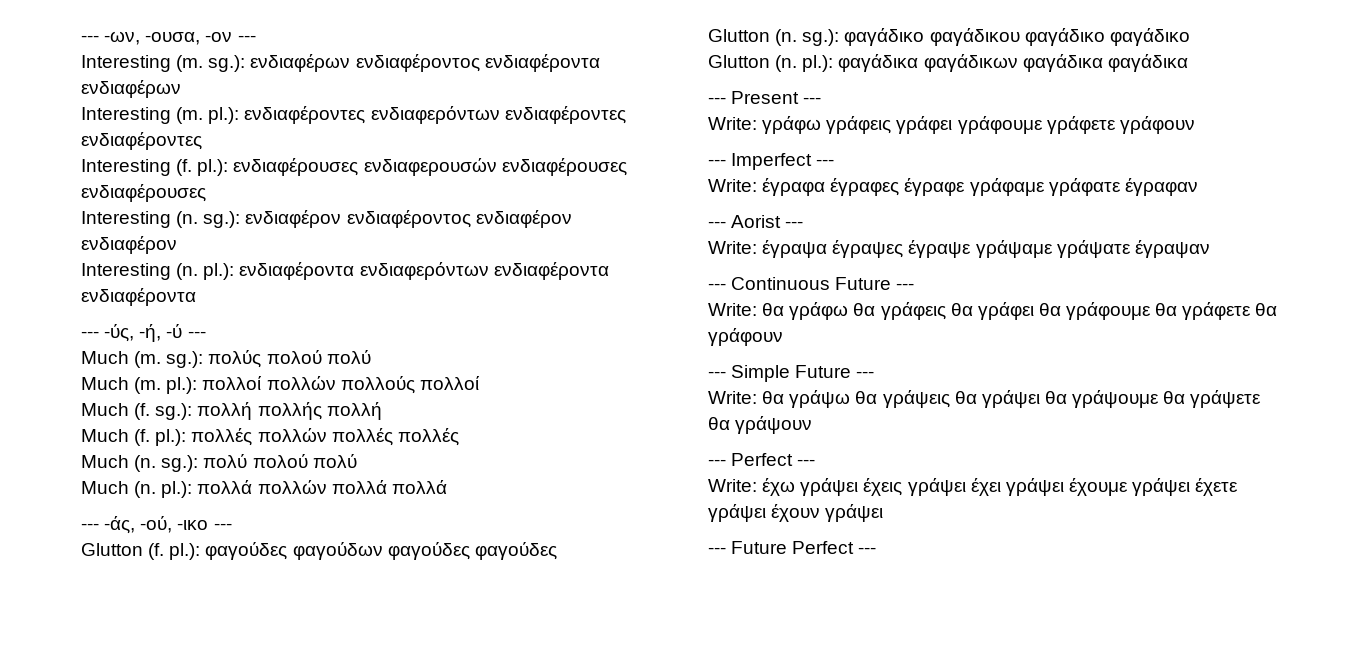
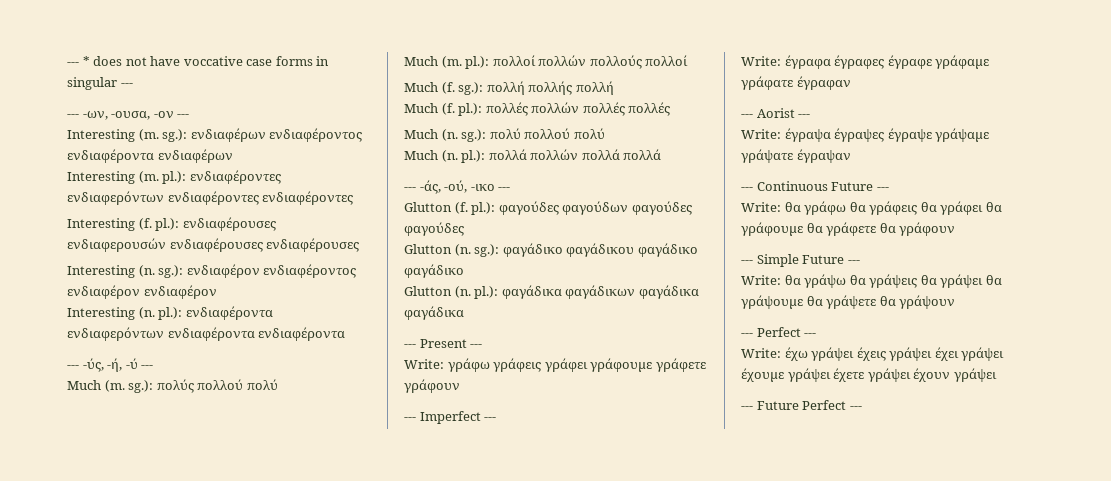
+ --- * does not have voccative case forms in singular ---
- Much (m. sg.): πολύς πολού πολύ
+ Much (m. sg.): πολύς πολλού πολύ
- Much (n. sg.): πολύ πολού πολύ
+ Much (n. sg.): πολύ πολλού πολύ

